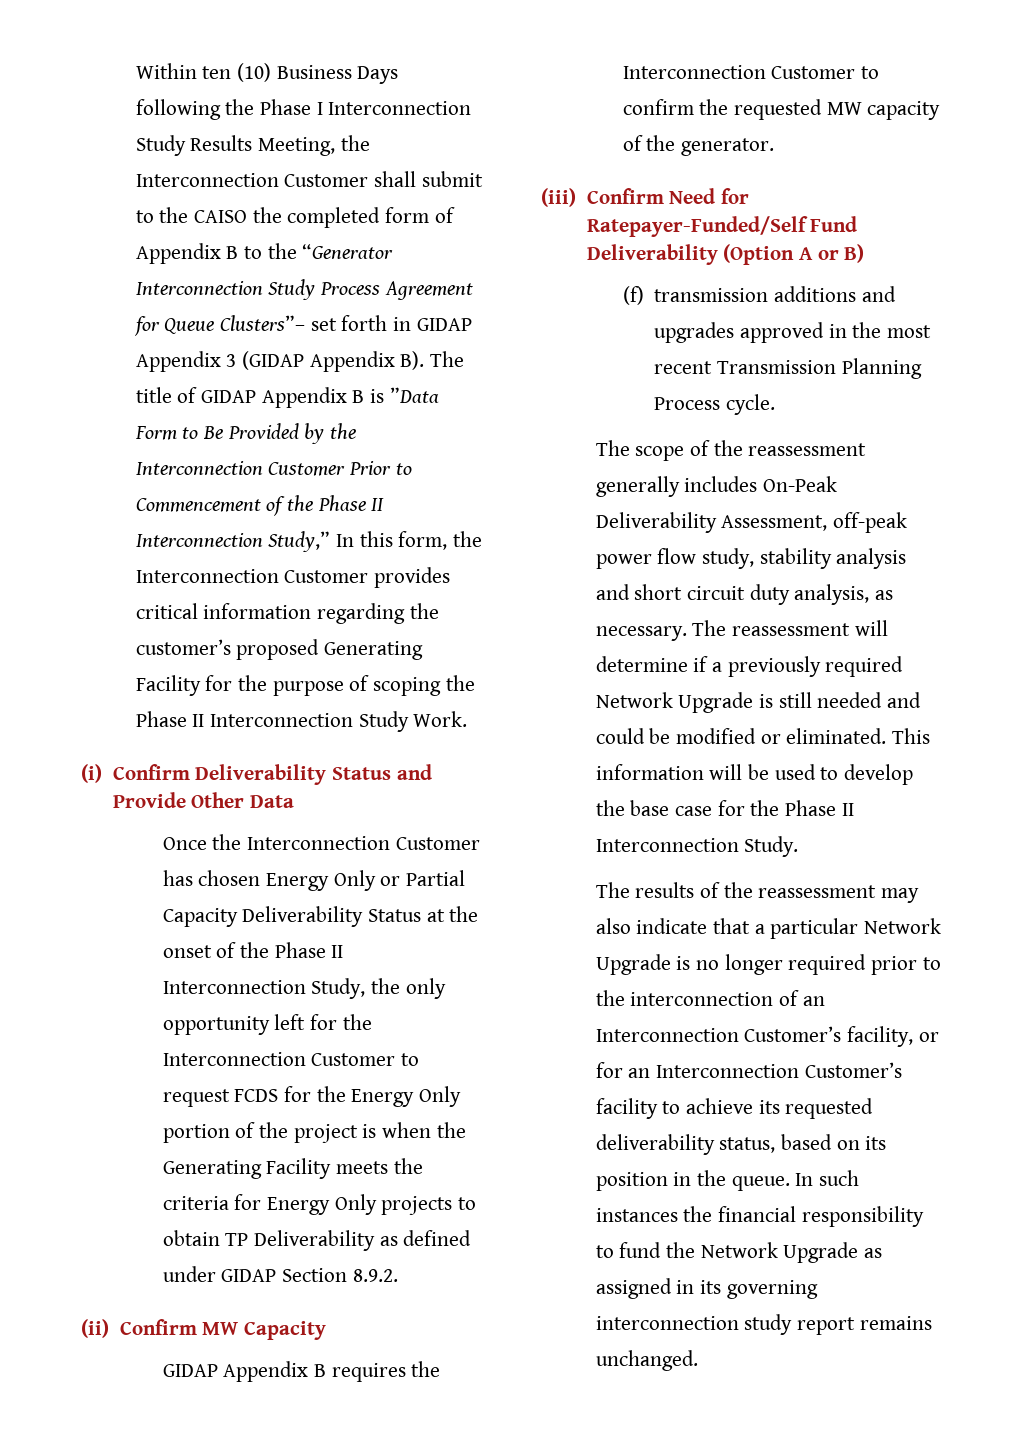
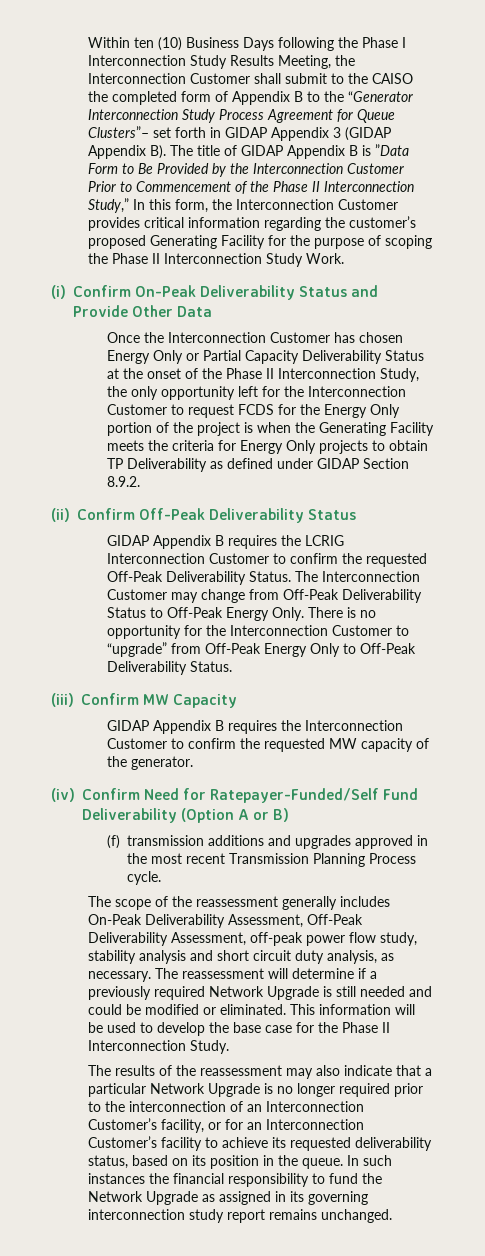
- (i) Confirm Deliverability Status and Provide Other Data
+ (i) Confirm On-Peak Deliverability Status and Provide Other Data
- (ii) Confirm MW Capacity
+ (ii) Confirm Off-Peak Deliverability Status
+ GIDAP Appendix B requires the LCRIG Interconnection Customer to confirm the requested Off-Peak Deliverability Status. The Interconnection Customer may change from Off-Peak Deliverability Status to Off-Peak Energy Only. There is no opportunity for the Interconnection Customer to “upgrade” from Off-Peak Energy Only to Off-Peak Deliverability Status.
+ (iii) Confirm MW Capacity
- (iii) Confirm Need for Ratepayer-Funded/Self Fund Deliverability (Option A or B)
+ (iv) Confirm Need for Ratepayer-Funded/Self Fund Deliverability (Option A or B)
- The scope of the reassessment generally includes On-Peak Deliverability Assessment, off-peak power flow study, stability analysis and short circuit duty analysis, as necessary.
+ The scope of the reassessment generally includes On-Peak Deliverability Assessment, Off-Peak Deliverability Assessment, off-peak power flow study, stability analysis and short circuit duty analysis, as necessary.

